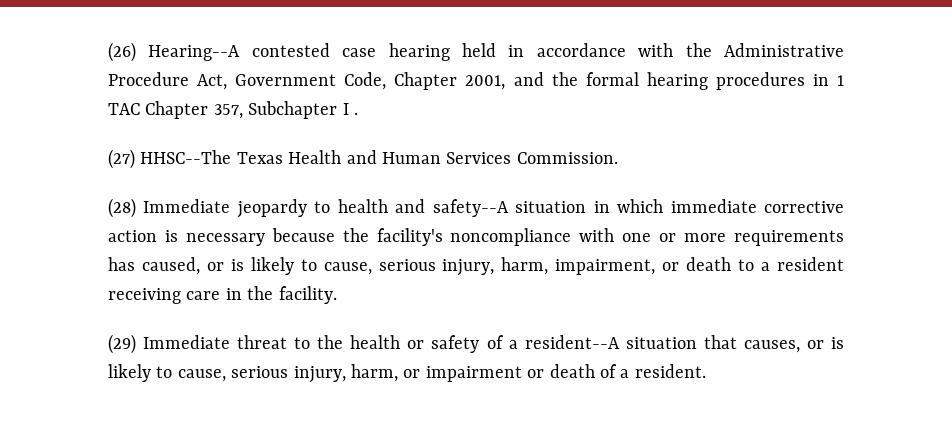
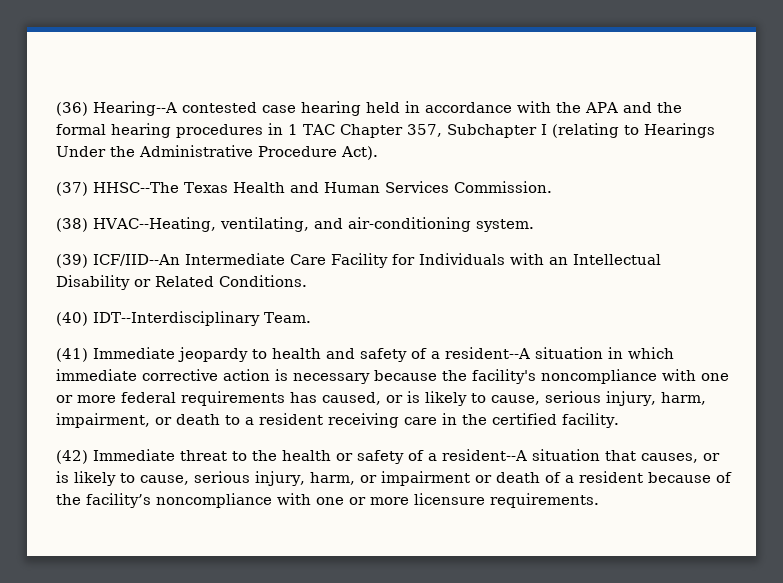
- (26) Hearing--A contested case hearing held in accordance with the Administrative Procedure Act, Government Code, Chapter 2001, and the formal hearing procedures in 1 TAC Chapter 357, Subchapter I .
- (27) HHSC--The Texas Health and Human Services Commission.
+ (36) Hearing--A contested case hearing held in accordance with the APA and the formal hearing procedures in 1 TAC Chapter 357, Subchapter I (relating to Hearings Under the Administrative Procedure Act).
+ (37) HHSC--The Texas Health and Human Services Commission.
- (28) Immediate jeopardy to health and safety--A situation in which immediate corrective action is necessary because the facility's noncompliance with one or more requirements has caused, or is likely to cause, serious injury, harm, impairment, or death to a resident receiving care in the facility.
+ (38) HVAC--Heating, ventilating, and air-conditioning system.
+ (39) ICF/IID--An Intermediate Care Facility for Individuals with an Intellectual Disability or Related Conditions.
+ (40) IDT--Interdisciplinary Team.
+ (41) Immediate jeopardy to health and safety of a resident--A situation in which immediate corrective action is necessary because the facility's noncompliance with one or more federal requirements has caused, or is likely to cause, serious injury, harm, impairment, or death to a resident receiving care in the certified facility.
- (29) Immediate threat to the health or safety of a resident--A situation that causes, or is likely to cause, serious injury, harm, or impairment or death of a resident.
+ (42) Immediate threat to the health or safety of a resident--A situation that causes, or is likely to cause, serious injury, harm, or impairment or death of a resident because of the facility’s noncompliance with one or more licensure requirements.

